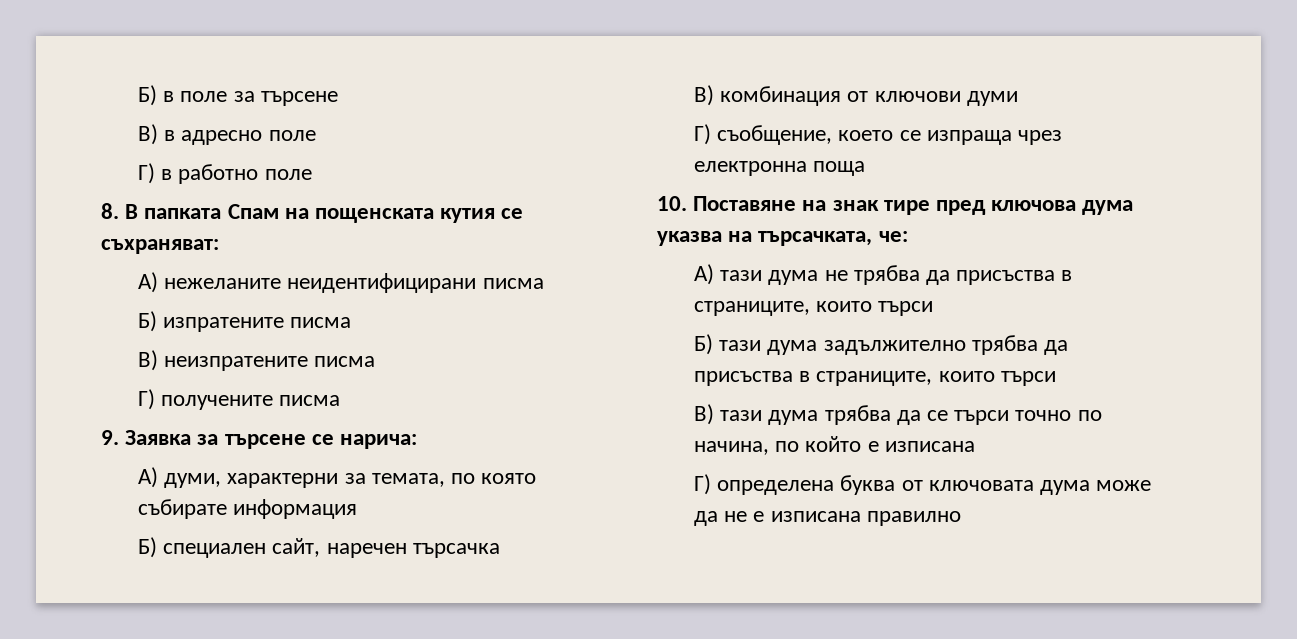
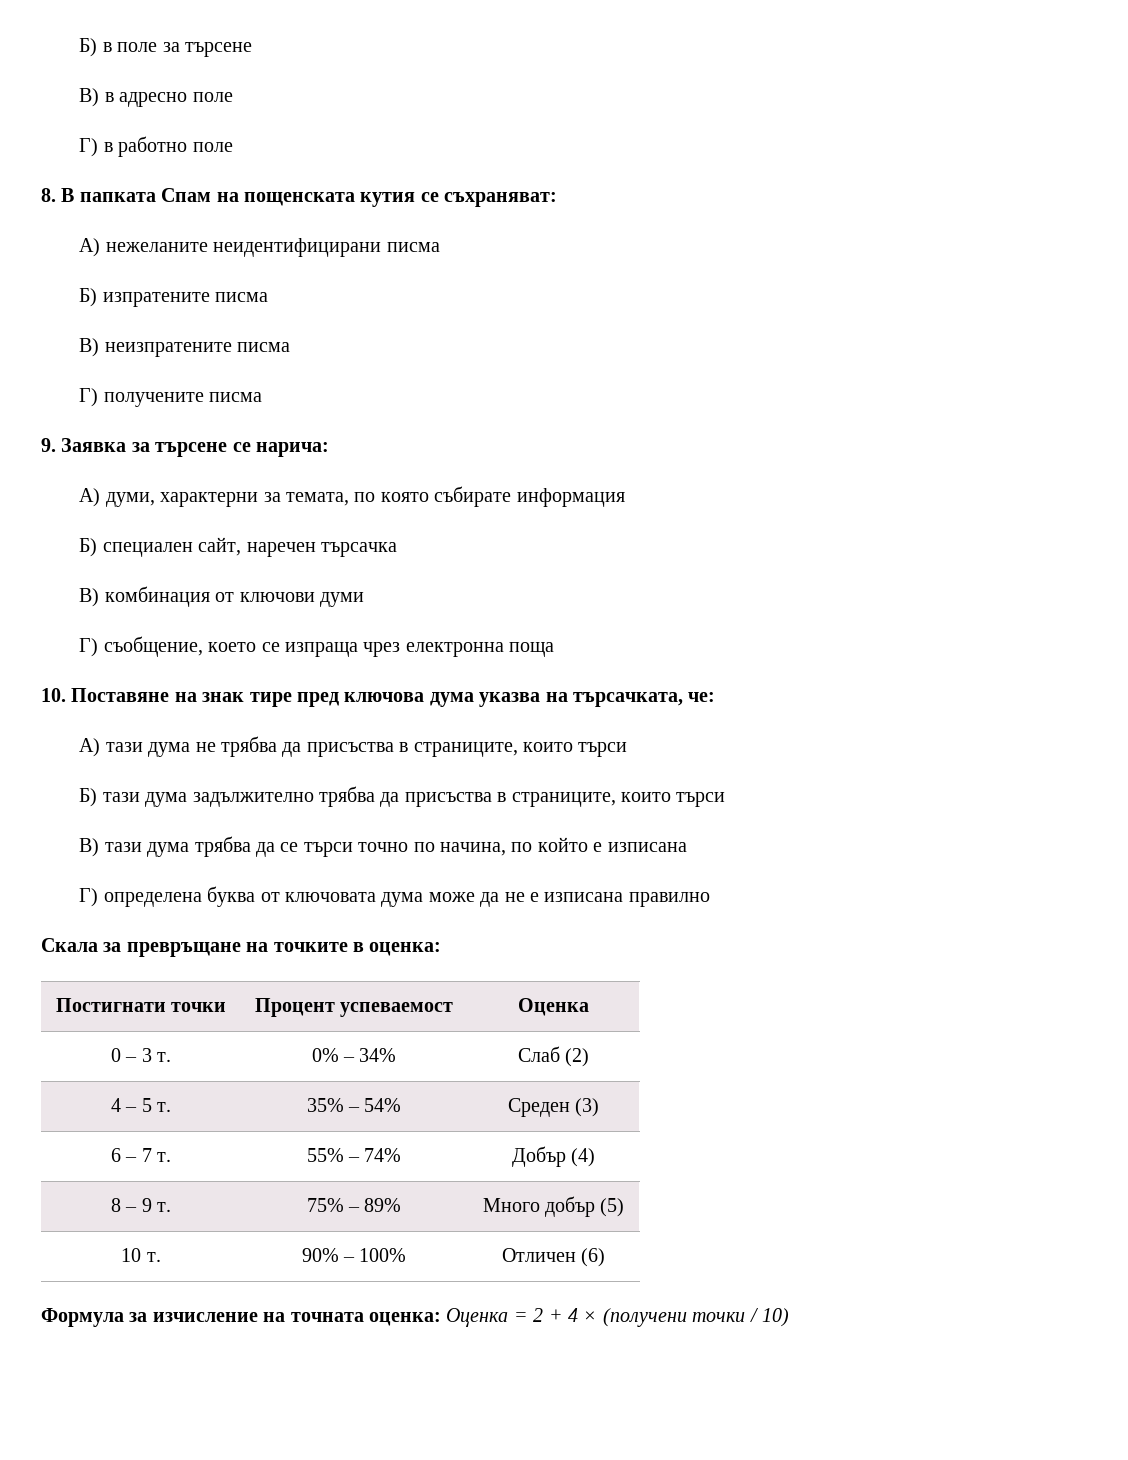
+ Скала за превръщане на точките в оценка:
+ Постигнати точки | Процент успеваемост | Оценка
+ 0 – 3 т. | 0% – 34% | Слаб (2)
+ 4 – 5 т. | 35% – 54% | Среден (3)
+ 6 – 7 т. | 55% – 74% | Добър (4)
+ 8 – 9 т. | 75% – 89% | Много добър (5)
+ 10 т. | 90% – 100% | Отличен (6)
+ Формула за изчисление на точната оценка: Оценка = 2 + 4 × (получени точки / 10)

